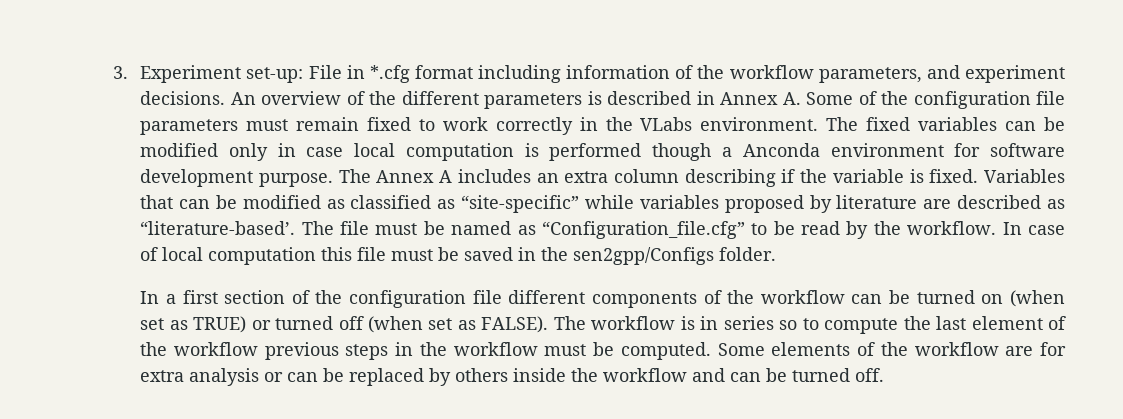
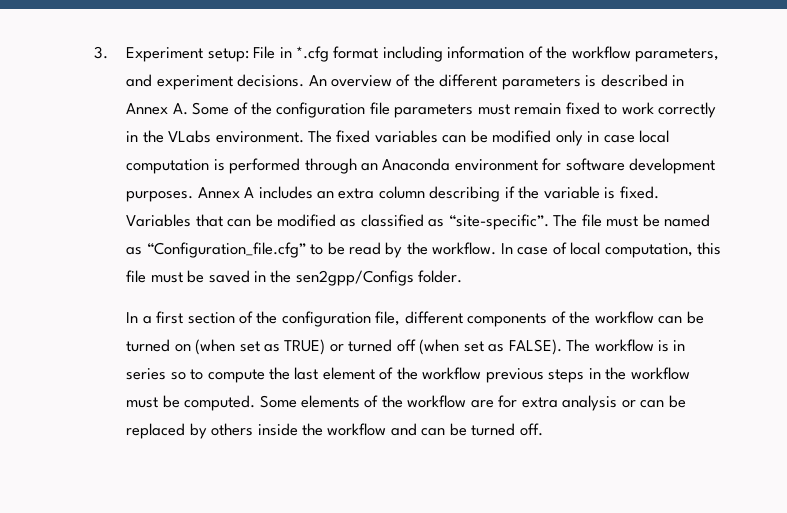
- 3. Experiment set-up: File in *.cfg format including information of the workflow parameters, and experiment decisions.
+ 3. Experiment setup: File in *.cfg format including information of the workflow parameters, and experiment decisions.
- The fixed variables can be modified only in case local computation is performed though a Anconda environment for software development purpose. The Annex A includes an extra column describing if the variable is fixed.
+ The fixed variables can be modified only in case local computation is performed through an Anaconda environment for software development purposes. Annex A includes an extra column describing if the variable is fixed.
- Variables that can be modified as classified as “site-specific” while variables proposed by literature are described as “literature-based’.
+ Variables that can be modified as classified as “site-specific”.
- In case of local computation this file must be saved in the sen2gpp/Configs folder.
+ In case of local computation, this file must be saved in the sen2gpp/Configs folder.
- In a first section of the configuration file different components of the workflow can be turned on (when set as TRUE) or turned off (when set as FALSE).
+ In a first section of the configuration file, different components of the workflow can be turned on (when set as TRUE) or turned off (when set as FALSE).

